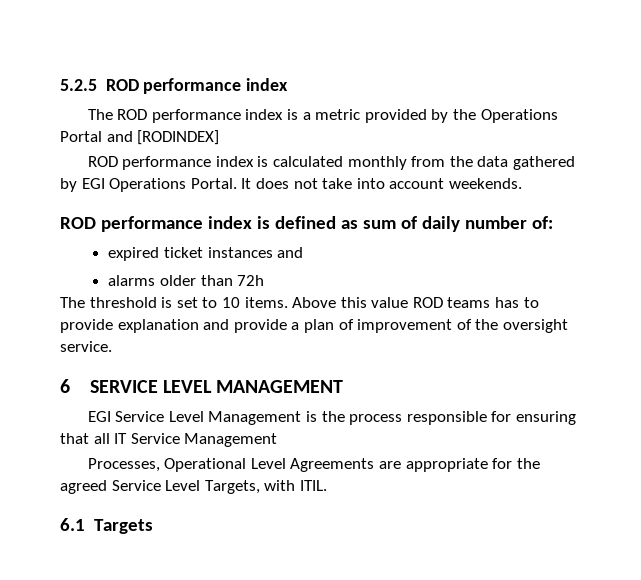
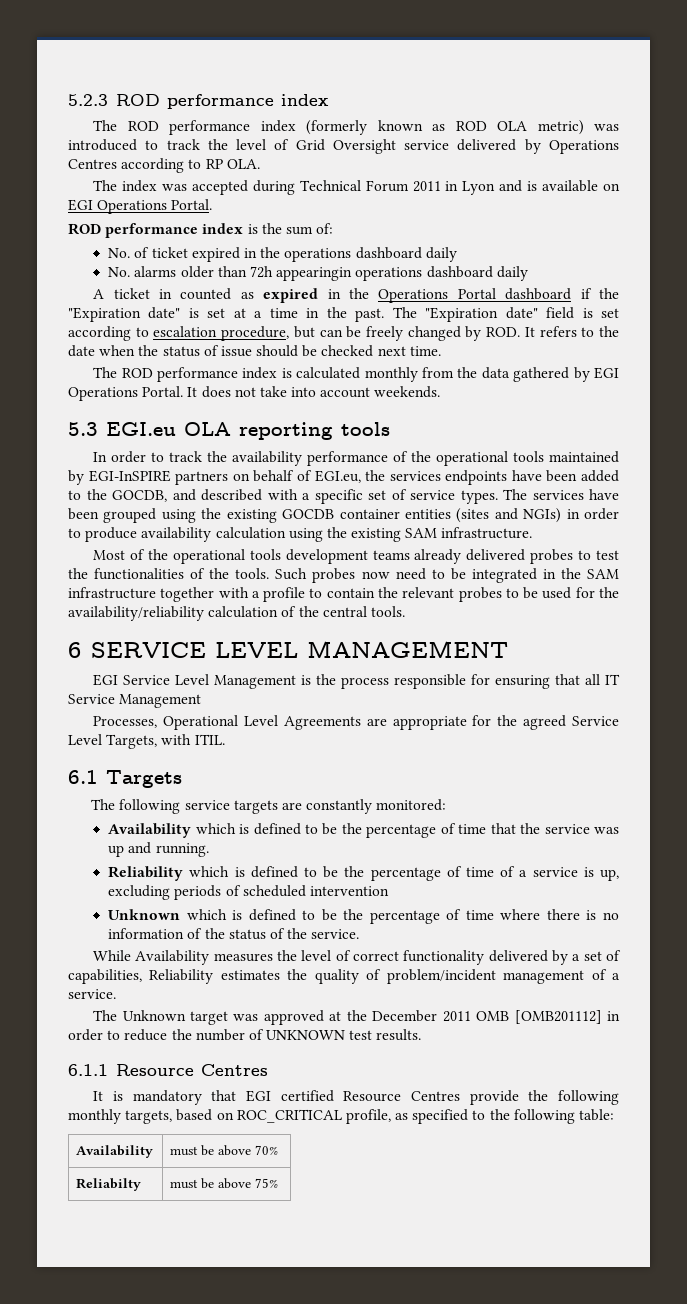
- 5.2.5 ROD performance index
+ 5.2.3 ROD performance index
- The ROD performance index is a metric provided by the Operations Portal and [RODINDEX]
- ROD performance index is calculated monthly from the data gathered by EGI Operations Portal.
+ The ROD performance index (formerly known as ROD OLA metric) was introduced to track the level of Grid Oversight service delivered by Operations Centres according to RP OLA.
+ The index was accepted during Technical Forum 2011 in Lyon and is available on EGI Operations Portal.
+ ROD performance index is the sum of:
+ No. of ticket expired in the operations dashboard daily
+ No. alarms older than 72h appearingin operations dashboard daily
+ A ticket in counted as expired in the Operations Portal dashboard if the "Expiration date" is set at a time in the past. The "Expiration date" field is set according to escalation procedure, but can be freely changed by ROD. It refers to the date when the status of issue should be checked next time.
+ The ROD performance index is calculated monthly from the data gathered by EGI Operations Portal.
- ROD performance index is defined as sum of daily number of:
- expired ticket instances and
- alarms older than 72h
- The threshold is set to 10 items. Above this value ROD teams has to provide explanation and provide a plan of improvement of the oversight service.
+ 5.3 EGI.eu OLA reporting tools
+ In order to track the availability performance of the operational tools maintained by EGI-InSPIRE partners on behalf of EGI.eu, the services endpoints have been added to the GOCDB, and described with a specific set of service types. The services have been grouped using the existing GOCDB container entities (sites and NGIs) in order to produce availability calculation using the existing SAM infrastructure.
+ Most of the operational tools development teams already delivered probes to test the functionalities of the tools. Such probes now need to be integrated in the SAM infrastructure together with a profile to contain the relevant probes to be used for the availability/reliability calculation of the central tools.
+ The following service targets are constantly monitored:
+ Availability which is defined to be the percentage of time that the service was up and running.
+ Reliability which is defined to be the percentage of time of a service is up, excluding periods of scheduled intervention
+ Unknown which is defined to be the percentage of time where there is no information of the status of the service.
+ While Availability measures the level of correct functionality delivered by a set of capabilities, Reliability estimates the quality of problem/incident management of a service.
+ The Unknown target was approved at the December 2011 OMB [OMB201112] in order to reduce the number of UNKNOWN test results.
+ 6.1.1 Resource Centres
+ It is mandatory that EGI certified Resource Centres provide the following monthly targets, based on ROC_CRITICAL profile, as specified to the following table:
+ Availability | must be above 70%
+ Reliabilty | must be above 75%

